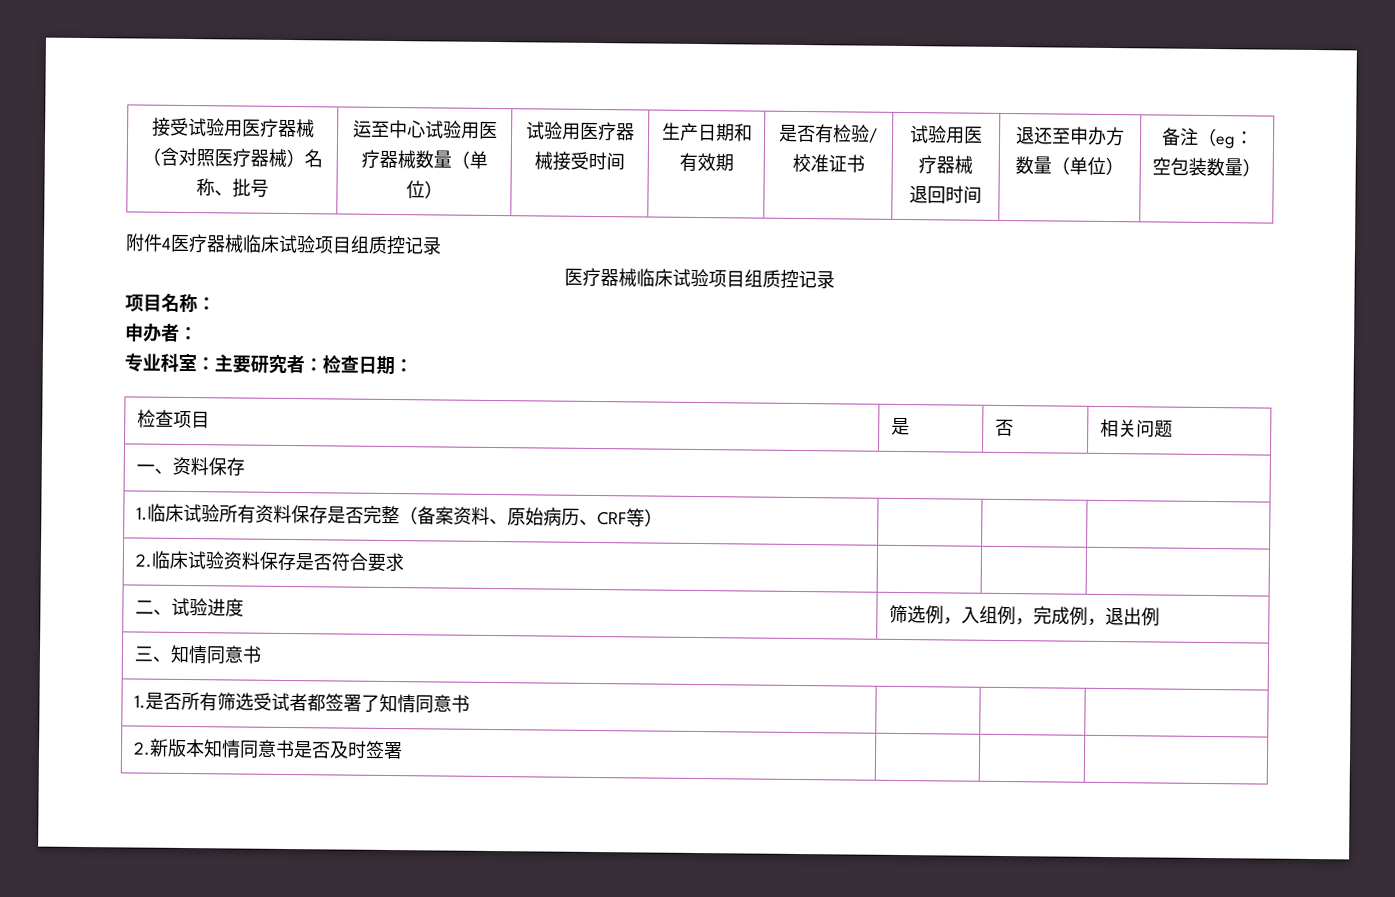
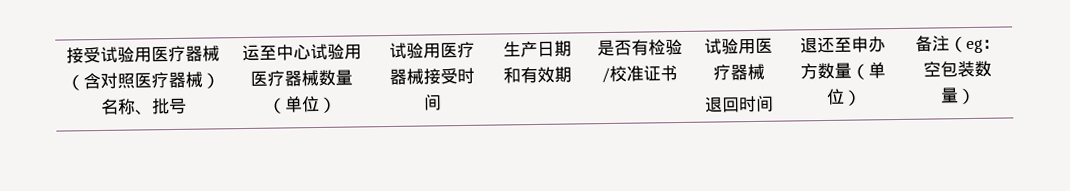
- 附件4医疗器械临床试验项目组质控记录
- 医疗器械临床试验项目组质控记录
- 项目名称：
- 申办者：
- 专业科室：主要研究者：检查日期：
- 检查项目 | 是 | 否 | 相关问题
- 一、资料保存
- 1.临床试验所有资料保存是否完整（备案资料、原始病历、CRF等） | | |
- 2.临床试验资料保存是否符合要求 | | |
- 二、试验进度 | 筛选例，入组例，完成例，退出例
- 三、知情同意书
- 1.是否所有筛选受试者都签署了知情同意书 | | |
- 2.新版本知情同意书是否及时签署 | | |

